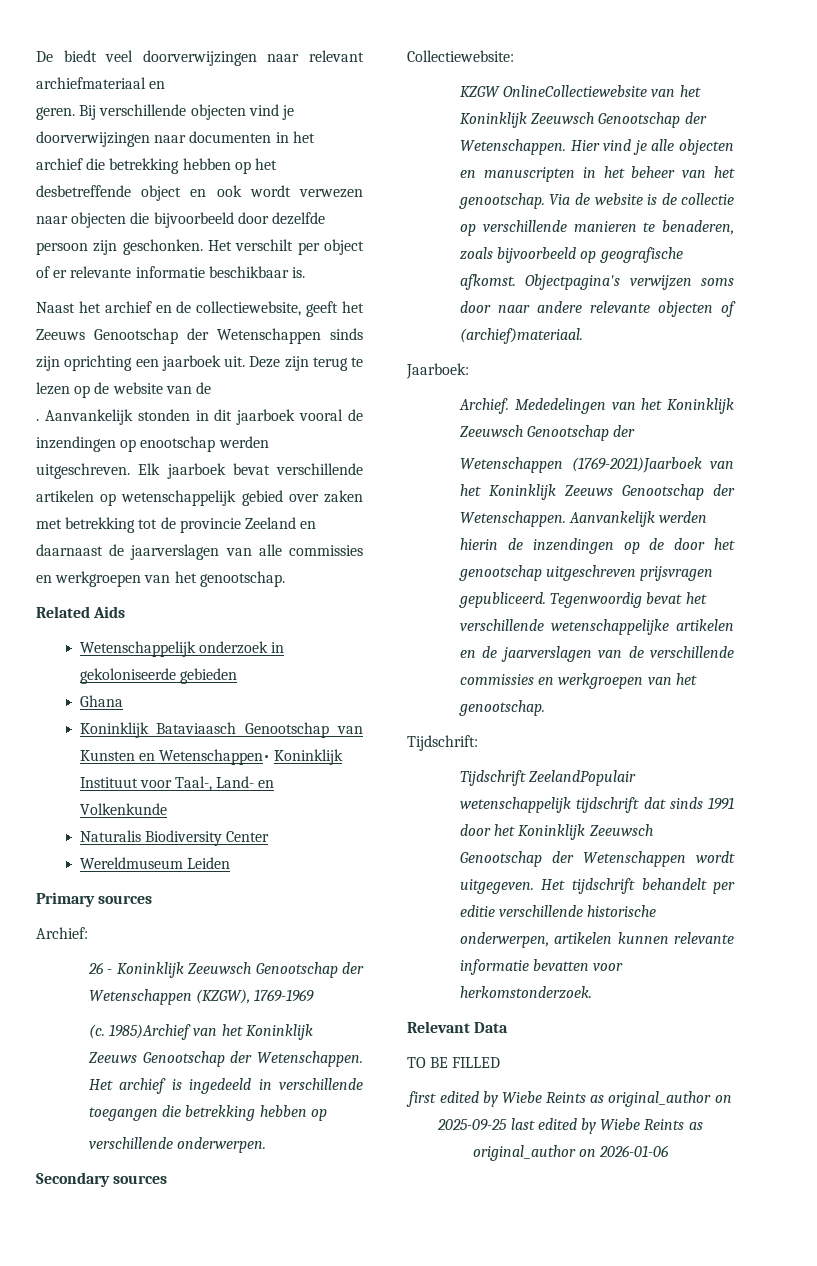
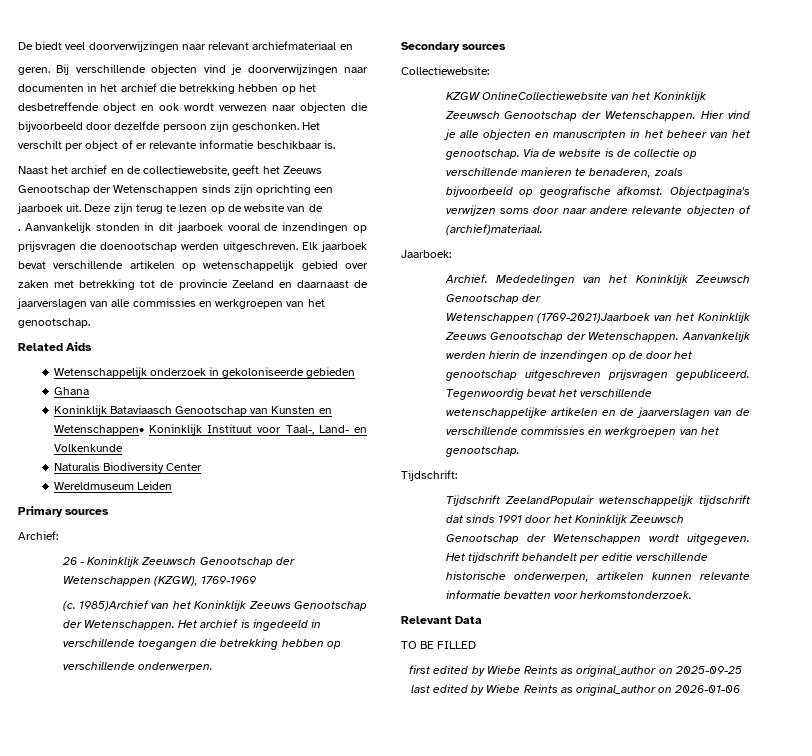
- Aanvankelijk stonden in dit jaarboek vooral de inzendingen op enootschap werden uitgeschreven.
+ Aanvankelijk stonden in dit jaarboek vooral de inzendingen op prijsvragen die doenootschap werden uitgeschreven.

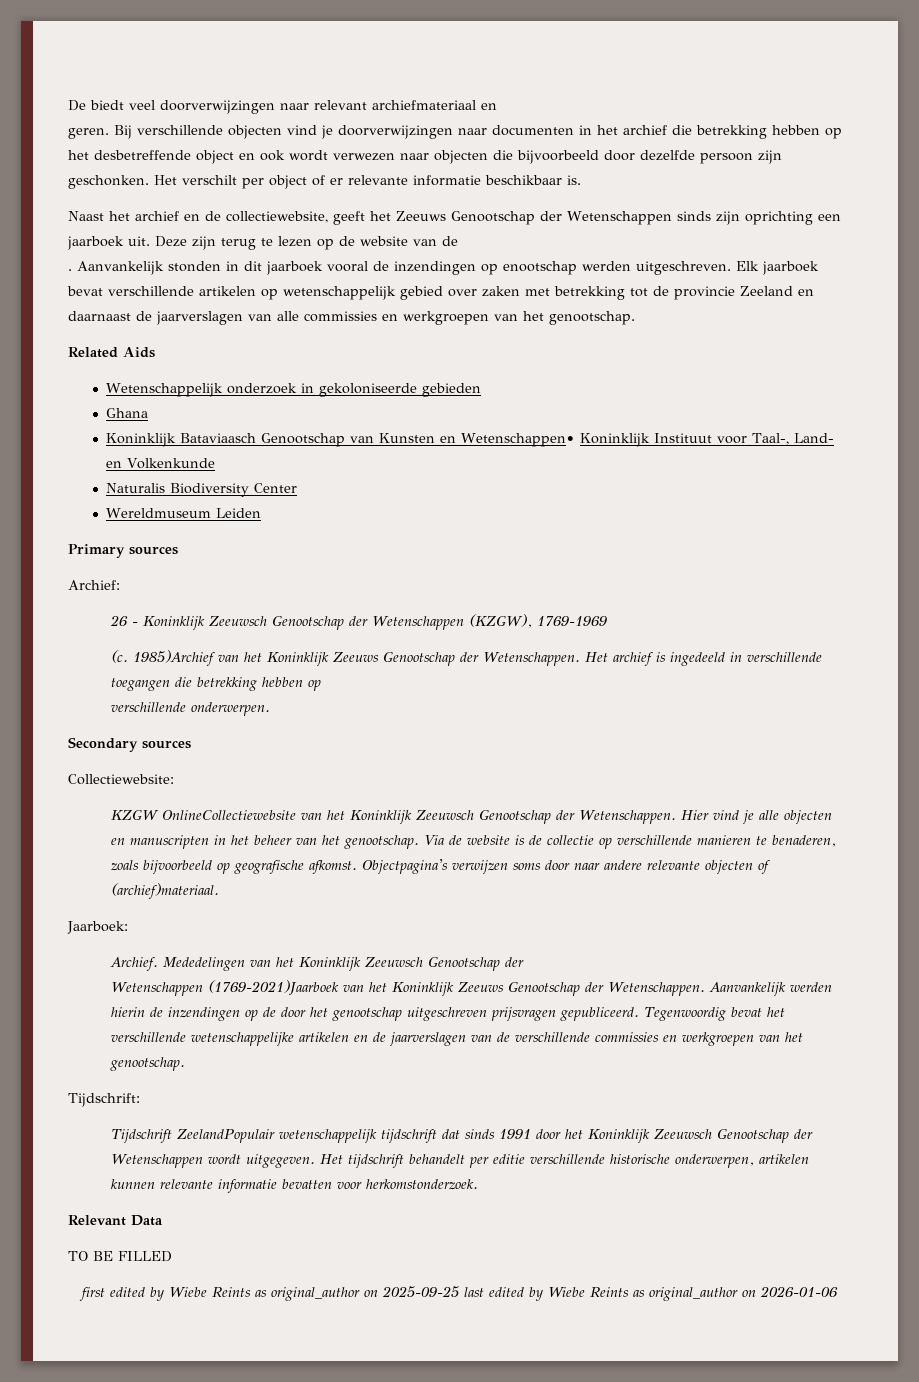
- Aanvankelijk stonden in dit jaarboek vooral de inzendingen op prijsvragen die doenootschap werden uitgeschreven.
+ Aanvankelijk stonden in dit jaarboek vooral de inzendingen op enootschap werden uitgeschreven.

